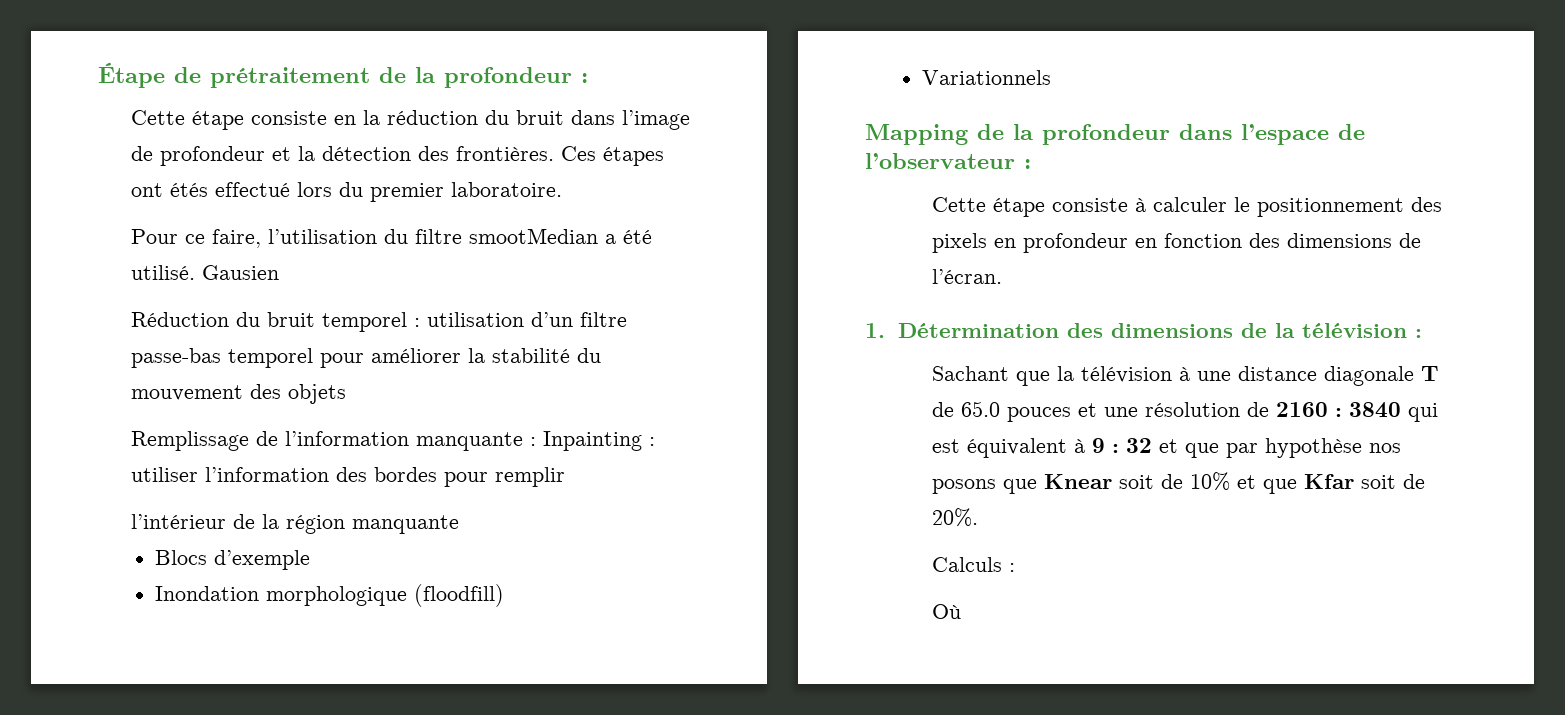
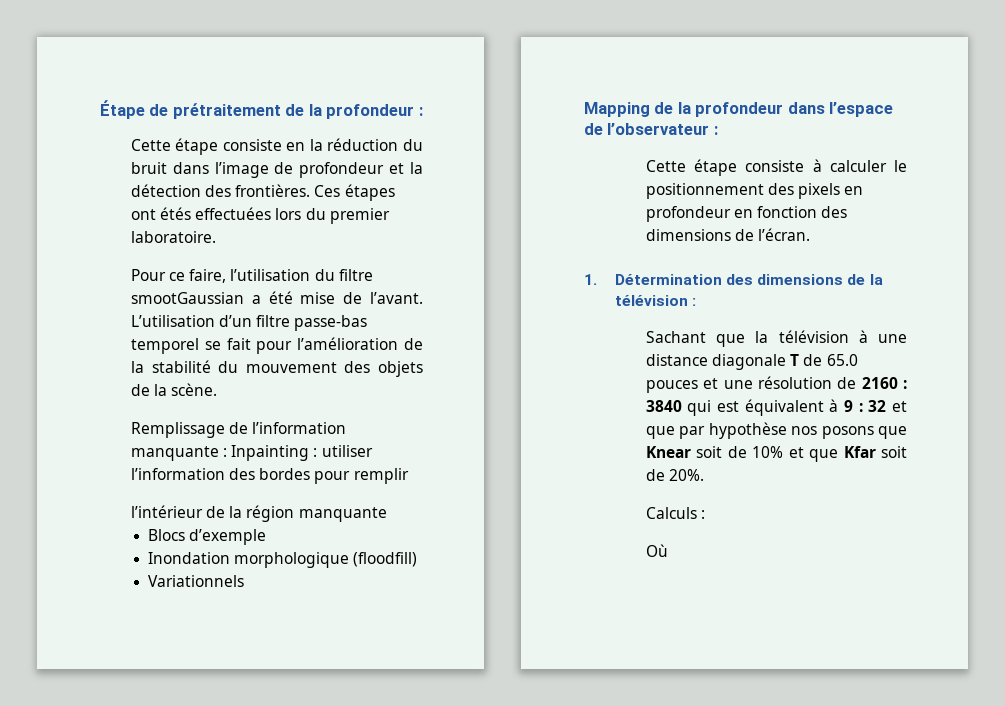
- Ces étapes ont étés effectué lors du premier laboratoire.
+ Ces étapes ont étés effectuées lors du premier laboratoire.
- Pour ce faire, l’utilisation du filtre smootMedian a été utilisé. Gausien
- Réduction du bruit temporel : utilisation d’un filtre passe-bas temporel pour améliorer la stabilité du mouvement des objets
+ Pour ce faire, l’utilisation du filtre smootGaussian a été mise de l’avant. L’utilisation d’un filtre passe-bas temporel se fait pour l’amélioration de la stabilité du mouvement des objets de la scène.

